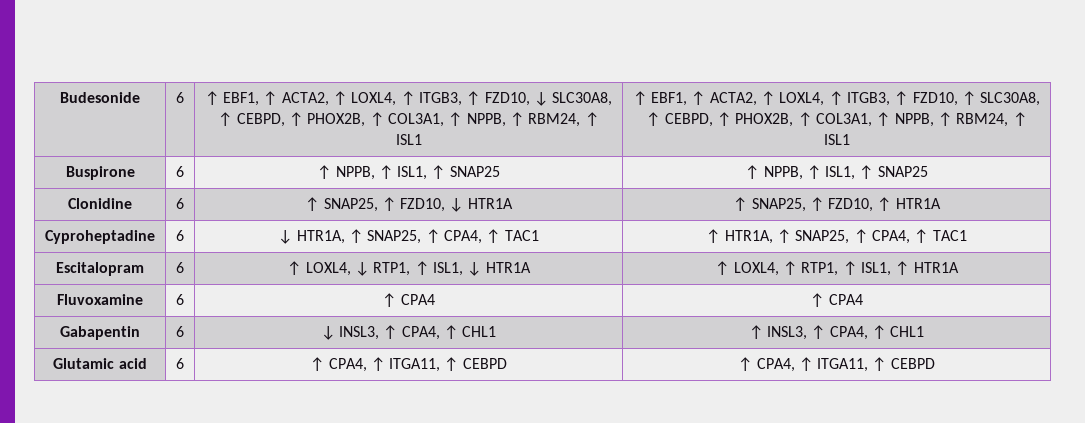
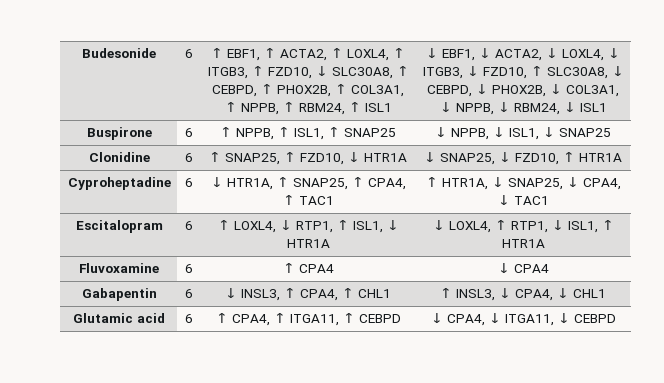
- ↑ EBF1, ↑ ACTA2, ↑ LOXL4, ↑ ITGB3, ↑ FZD10, ↑ SLC30A8, ↑ CEBPD, ↑ PHOX2B, ↑ COL3A1, ↑ NPPB, ↑ RBM24, ↑ ISL1
+ ↓ EBF1, ↓ ACTA2, ↓ LOXL4, ↓ ITGB3, ↓ FZD10, ↑ SLC30A8, ↓ CEBPD, ↓ PHOX2B, ↓ COL3A1, ↓ NPPB, ↓ RBM24, ↓ ISL1
- Buspirone | 6 | ↑ NPPB, ↑ ISL1, ↑ SNAP25 | ↑ NPPB, ↑ ISL1, ↑ SNAP25
+ Buspirone | 6 | ↑ NPPB, ↑ ISL1, ↑ SNAP25 | ↓ NPPB, ↓ ISL1, ↓ SNAP25
- Clonidine | 6 | ↑ SNAP25, ↑ FZD10, ↓ HTR1A | ↑ SNAP25, ↑ FZD10, ↑ HTR1A
+ Clonidine | 6 | ↑ SNAP25, ↑ FZD10, ↓ HTR1A | ↓ SNAP25, ↓ FZD10, ↑ HTR1A
- Cyproheptadine | 6 | ↓ HTR1A, ↑ SNAP25, ↑ CPA4, ↑ TAC1 | ↑ HTR1A, ↑ SNAP25, ↑ CPA4, ↑ TAC1
+ Cyproheptadine | 6 | ↓ HTR1A, ↑ SNAP25, ↑ CPA4, ↑ TAC1 | ↑ HTR1A, ↓ SNAP25, ↓ CPA4, ↓ TAC1
- Escitalopram | 6 | ↑ LOXL4, ↓ RTP1, ↑ ISL1, ↓ HTR1A | ↑ LOXL4, ↑ RTP1, ↑ ISL1, ↑ HTR1A
+ Escitalopram | 6 | ↑ LOXL4, ↓ RTP1, ↑ ISL1, ↓ HTR1A | ↓ LOXL4, ↑ RTP1, ↓ ISL1, ↑ HTR1A
- Fluvoxamine | 6 | ↑ CPA4 | ↑ CPA4
+ Fluvoxamine | 6 | ↑ CPA4 | ↓ CPA4
- Gabapentin | 6 | ↓ INSL3, ↑ CPA4, ↑ CHL1 | ↑ INSL3, ↑ CPA4, ↑ CHL1
+ Gabapentin | 6 | ↓ INSL3, ↑ CPA4, ↑ CHL1 | ↑ INSL3, ↓ CPA4, ↓ CHL1
- Glutamic acid | 6 | ↑ CPA4, ↑ ITGA11, ↑ CEBPD | ↑ CPA4, ↑ ITGA11, ↑ CEBPD
+ Glutamic acid | 6 | ↑ CPA4, ↑ ITGA11, ↑ CEBPD | ↓ CPA4, ↓ ITGA11, ↓ CEBPD

